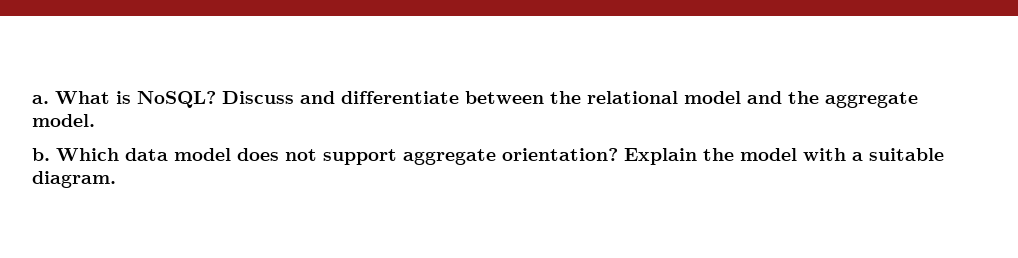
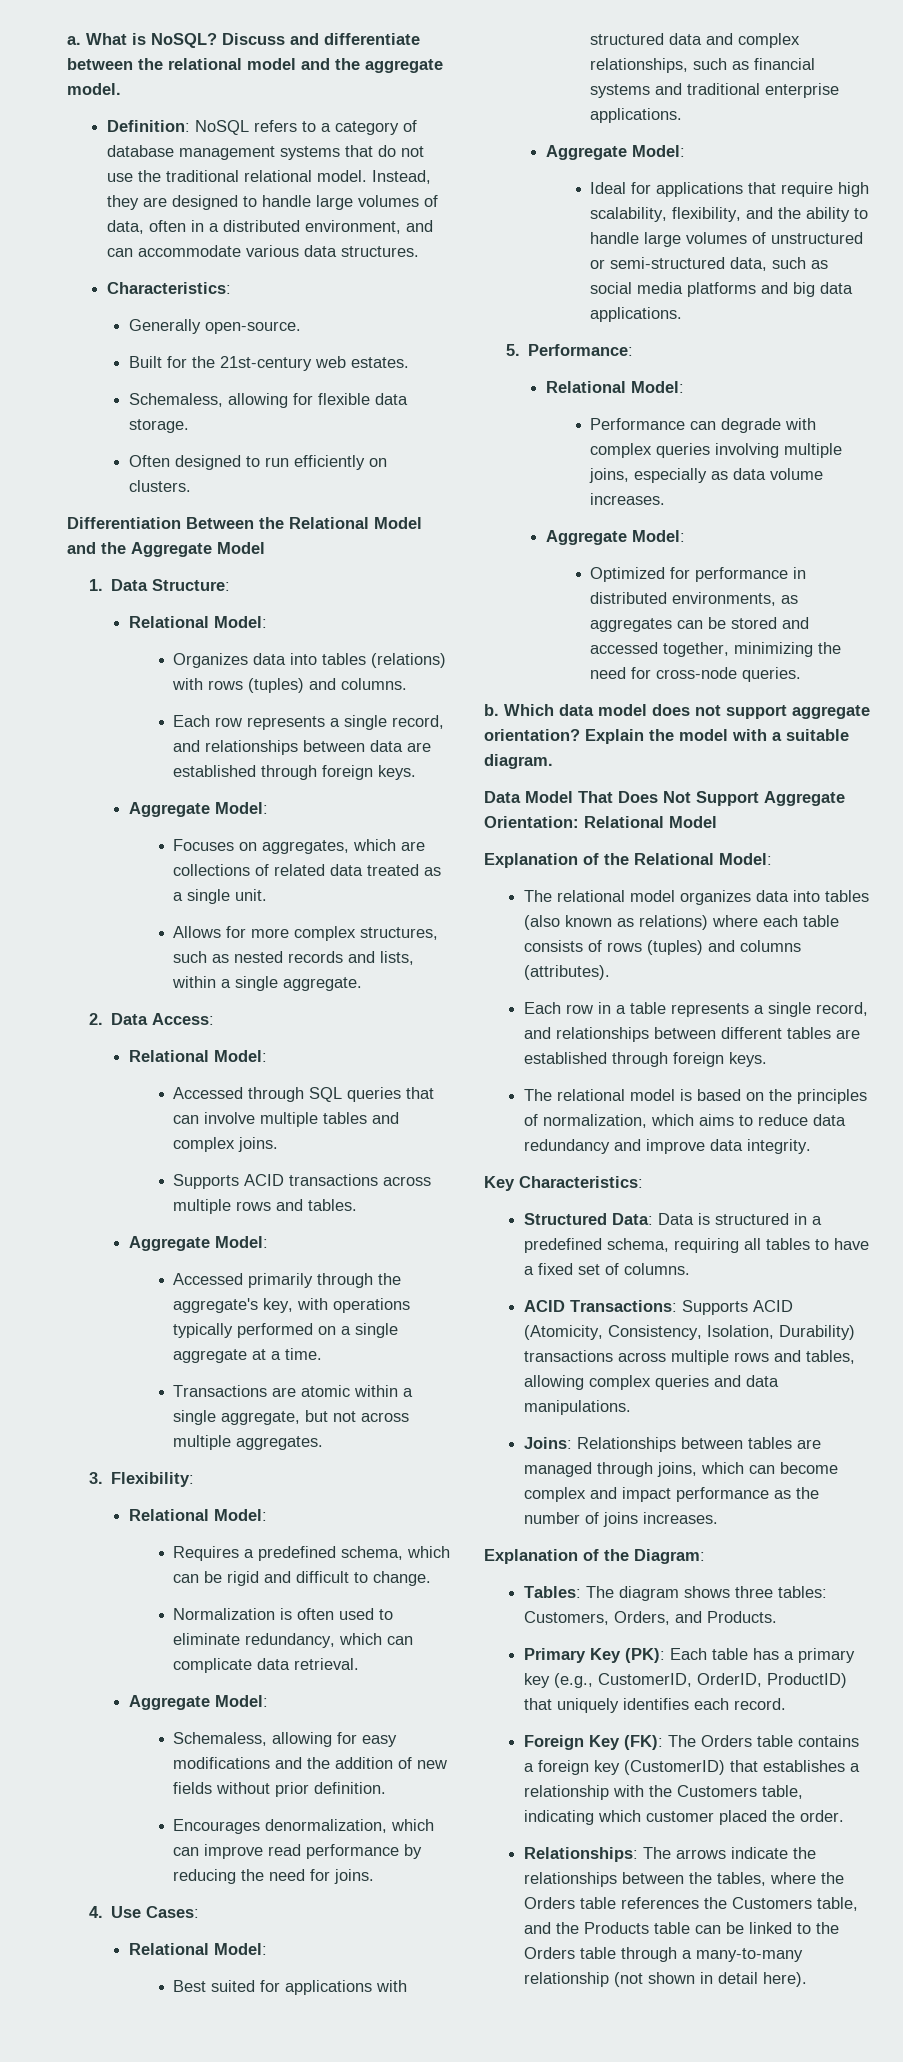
+ Definition: NoSQL refers to a category of database management systems that do not use the traditional relational model. Instead, they are designed to handle large volumes of data, often in a distributed environment, and can accommodate various data structures.
+ Characteristics:
+ Generally open-source.
+ Built for the 21st-century web estates.
+ Schemaless, allowing for flexible data storage.
+ Often designed to run efficiently on clusters.
+ Differentiation Between the Relational Model and the Aggregate Model
+ 1. Data Structure:
+ Relational Model:
+ Organizes data into tables (relations) with rows (tuples) and columns.
+ Each row represents a single record, and relationships between data are established through foreign keys.
+ Aggregate Model:
+ Focuses on aggregates, which are collections of related data treated as a single unit.
+ Allows for more complex structures, such as nested records and lists, within a single aggregate.
+ 2. Data Access:
+ Relational Model:
+ Accessed through SQL queries that can involve multiple tables and complex joins.
+ Supports ACID transactions across multiple rows and tables.
+ Aggregate Model:
+ Accessed primarily through the aggregate's key, with operations typically performed on a single aggregate at a time.
+ Transactions are atomic within a single aggregate, but not across multiple aggregates.
+ 3. Flexibility:
+ Relational Model:
+ Requires a predefined schema, which can be rigid and difficult to change.
+ Normalization is often used to eliminate redundancy, which can complicate data retrieval.
+ Aggregate Model:
+ Schemaless, allowing for easy modifications and the addition of new fields without prior definition.
+ Encourages denormalization, which can improve read performance by reducing the need for joins.
+ 4. Use Cases:
+ Relational Model:
+ Best suited for applications with structured data and complex relationships, such as financial systems and traditional enterprise applications.
+ Aggregate Model:
+ Ideal for applications that require high scalability, flexibility, and the ability to handle large volumes of unstructured or semi-structured data, such as social media platforms and big data applications.
+ 5. Performance:
+ Relational Model:
+ Performance can degrade with complex queries involving multiple joins, especially as data volume increases.
+ Aggregate Model:
+ Optimized for performance in distributed environments, as aggregates can be stored and accessed together, minimizing the need for cross-node queries.
+ Data Model That Does Not Support Aggregate Orientation: Relational Model
+ Explanation of the Relational Model:
+ The relational model organizes data into tables (also known as relations) where each table consists of rows (tuples) and columns (attributes).
+ Each row in a table represents a single record, and relationships between different tables are established through foreign keys.
+ The relational model is based on the principles of normalization, which aims to reduce data redundancy and improve data integrity.
+ Key Characteristics:
+ Structured Data: Data is structured in a predefined schema, requiring all tables to have a fixed set of columns.
+ ACID Transactions: Supports ACID (Atomicity, Consistency, Isolation, Durability) transactions across multiple rows and tables, allowing complex queries and data manipulations.
+ Joins: Relationships between tables are managed through joins, which can become complex and impact performance as the number of joins increases.
+ Explanation of the Diagram:
+ Tables: The diagram shows three tables: Customers, Orders, and Products.
+ Primary Key (PK): Each table has a primary key (e.g., CustomerID, OrderID, ProductID) that uniquely identifies each record.
+ Foreign Key (FK): The Orders table contains a foreign key (CustomerID) that establishes a relationship with the Customers table, indicating which customer placed the order.
+ Relationships: The arrows indicate the relationships between the tables, where the Orders table references the Customers table, and the Products table can be linked to the Orders table through a many-to-many relationship (not shown in detail here).

